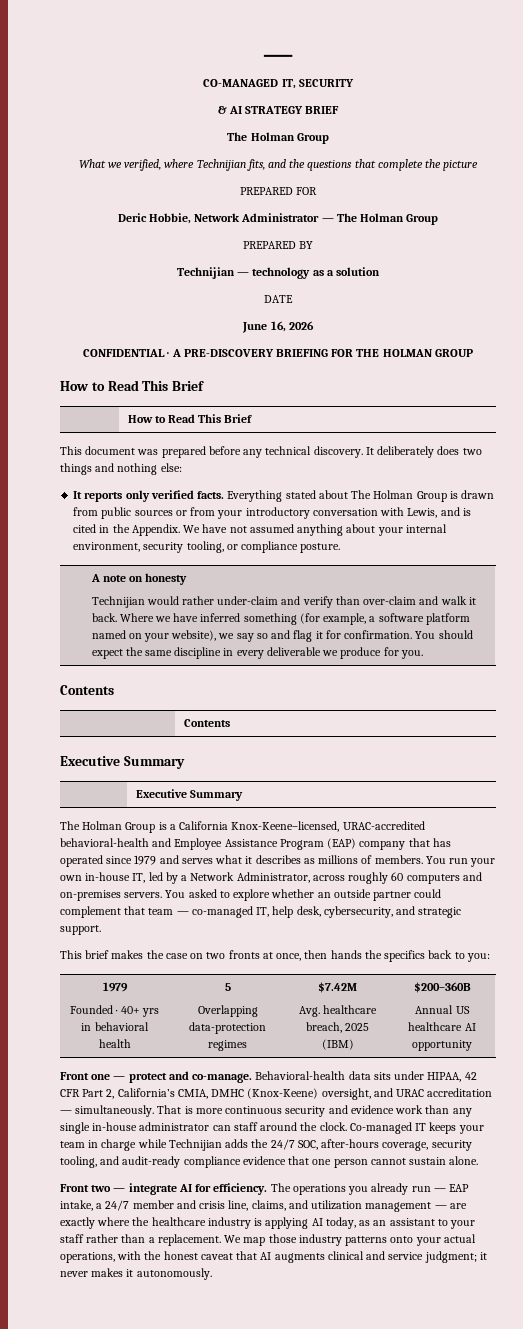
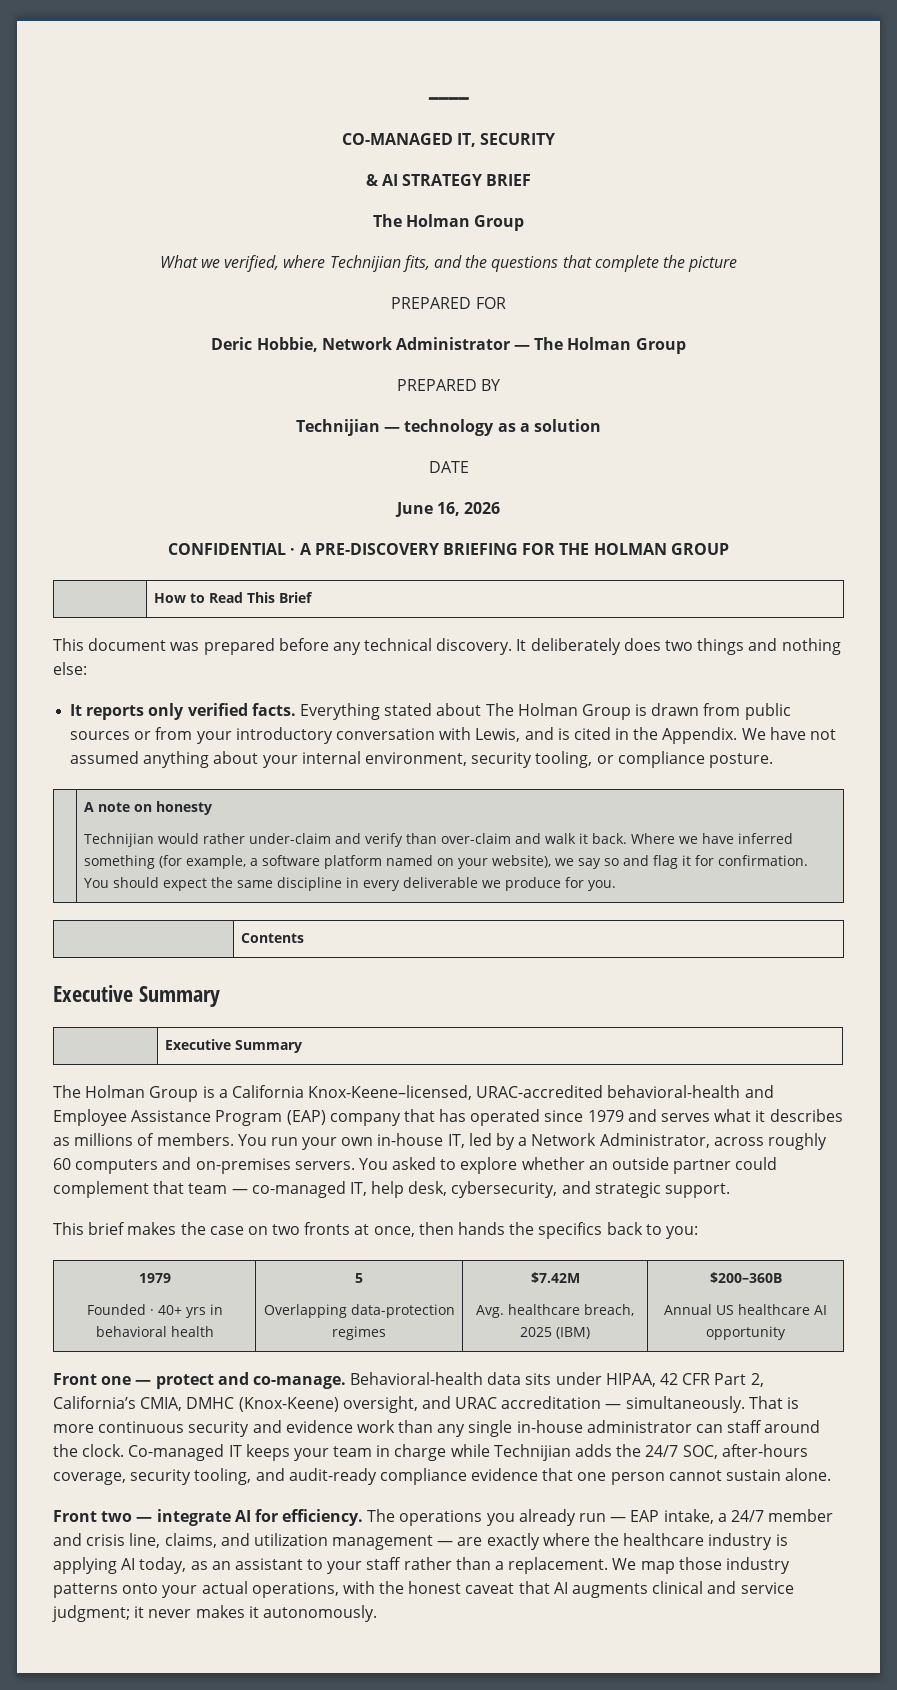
  CONFIDENTIAL · A PRE-DISCOVERY BRIEFING FOR THE HOLMAN GROUP
- How to Read This Brief
  You should expect the same discipline in every deliverable we produce for you.
- Contents

